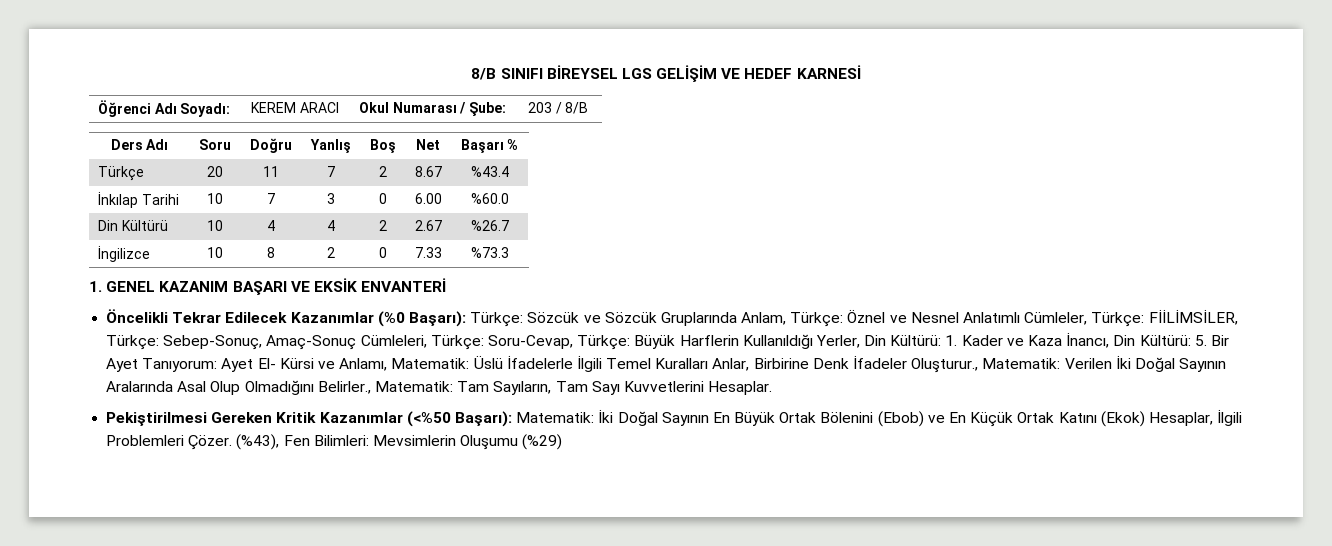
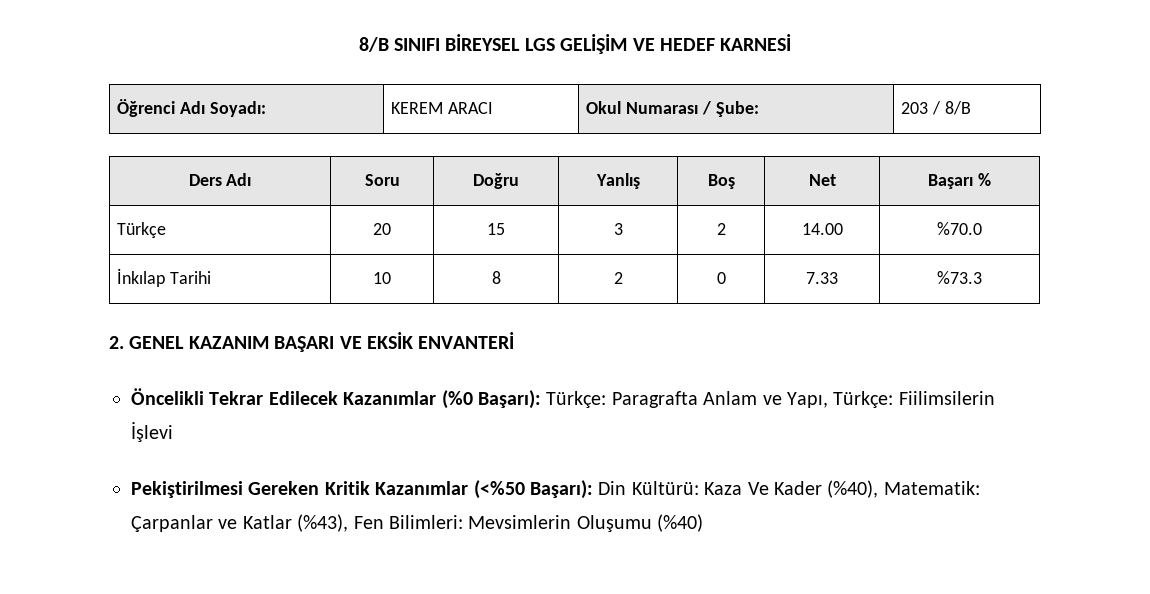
- Türkçe | 20 | 11 | 7 | 2 | 8.67 | %43.4
+ Türkçe | 20 | 15 | 3 | 2 | 14.00 | %70.0
- İnkılap Tarihi | 10 | 7 | 3 | 0 | 6.00 | %60.0
- Din Kültürü | 10 | 4 | 4 | 2 | 2.67 | %26.7
- İngilizce | 10 | 8 | 2 | 0 | 7.33 | %73.3
+ İnkılap Tarihi | 10 | 8 | 2 | 0 | 7.33 | %73.3
- 1. GENEL KAZANIM BAŞARI VE EKSİK ENVANTERİ
+ 2. GENEL KAZANIM BAŞARI VE EKSİK ENVANTERİ
- Öncelikli Tekrar Edilecek Kazanımlar (%0 Başarı): Türkçe: Sözcük ve Sözcük Gruplarında Anlam, Türkçe: Öznel ve Nesnel Anlatımlı Cümleler, Türkçe: FİİLİMSİLER, Türkçe: Sebep-Sonuç, Amaç-Sonuç Cümleleri, Türkçe: Soru-Cevap, Türkçe: Büyük Harflerin Kullanıldığı Yerler, Din Kültürü: 1. Kader ve Kaza İnancı, Din Kültürü: 5. Bir Ayet Tanıyorum: Ayet El- Kürsi ve Anlamı, Matematik: Üslü İfadelerle İlgili Temel Kuralları Anlar, Birbirine Denk İfadeler Oluşturur., Matematik: Verilen İki Doğal Sayının Aralarında Asal Olup Olmadığını Belirler., Matematik: Tam Sayıların, Tam Sayı Kuvvetlerini Hesaplar.
+ Öncelikli Tekrar Edilecek Kazanımlar (%0 Başarı): Türkçe: Paragrafta Anlam ve Yapı, Türkçe: Fiilimsilerin İşlevi
- Pekiştirilmesi Gereken Kritik Kazanımlar (<%50 Başarı): Matematik: İki Doğal Sayının En Büyük Ortak Bölenini (Ebob) ve En Küçük Ortak Katını (Ekok) Hesaplar, İlgili Problemleri Çözer. (%43), Fen Bilimleri: Mevsimlerin Oluşumu (%29)
+ Pekiştirilmesi Gereken Kritik Kazanımlar (<%50 Başarı): Din Kültürü: Kaza Ve Kader (%40), Matematik: Çarpanlar ve Katlar (%43), Fen Bilimleri: Mevsimlerin Oluşumu (%40)

